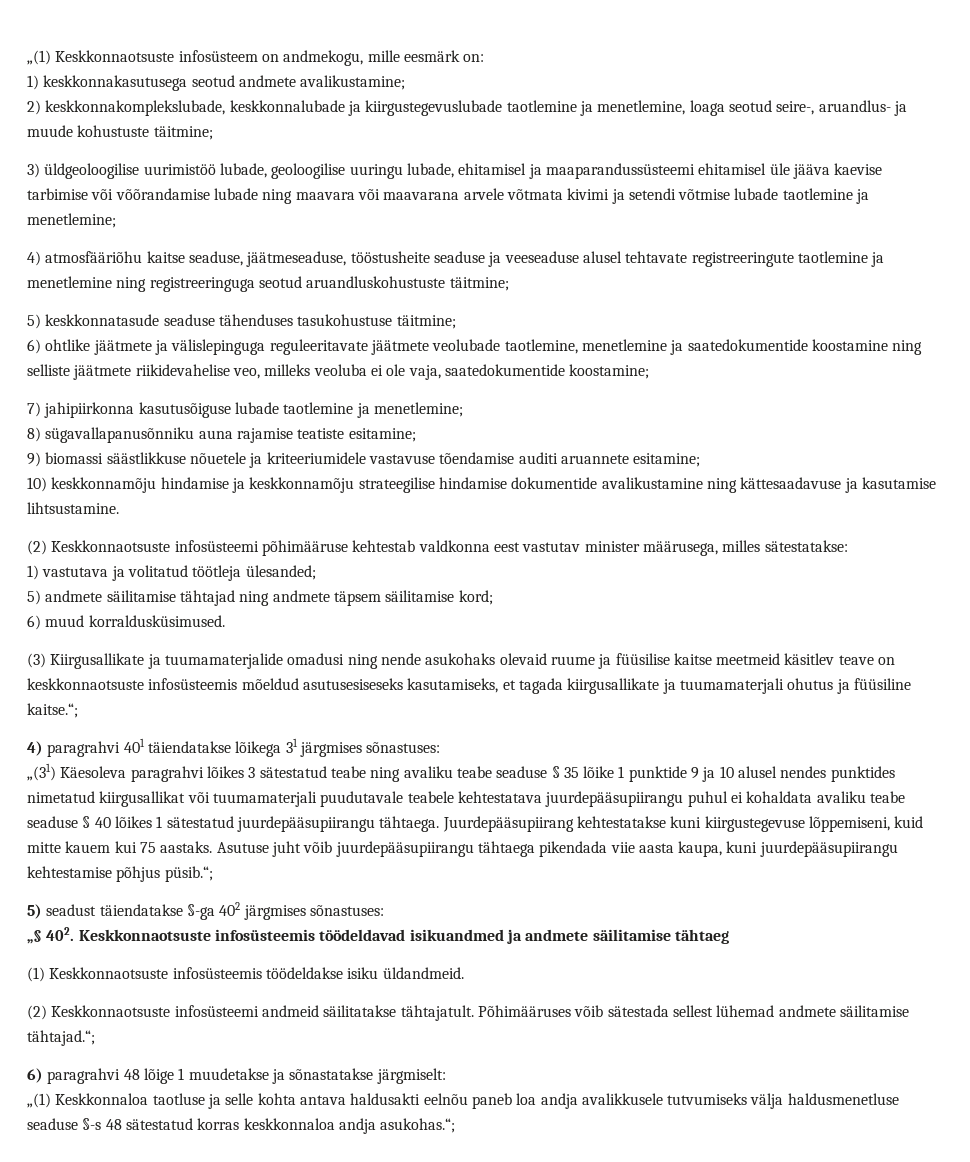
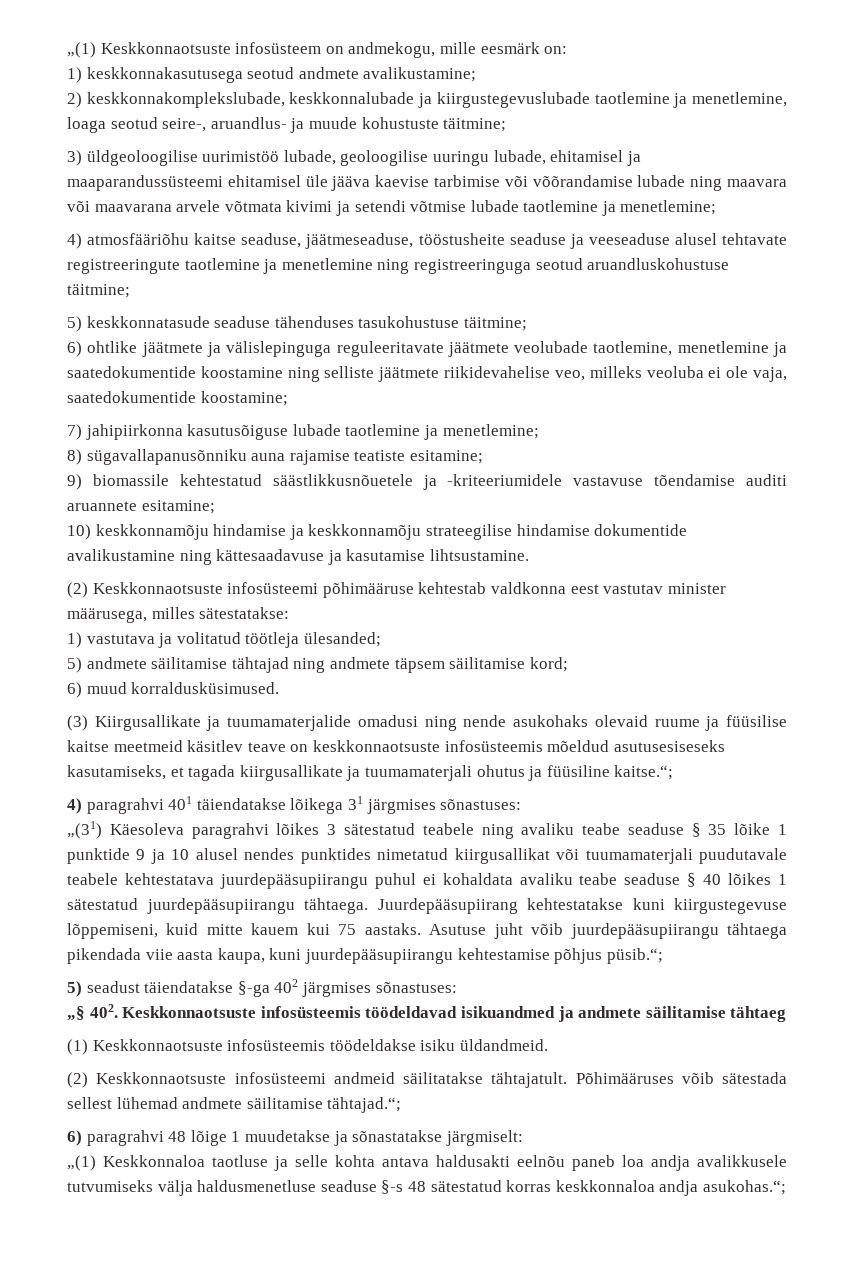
- 4) atmosfääriõhu kaitse seaduse, jäätmeseaduse, tööstusheite seaduse ja veeseaduse alusel tehtavate registreeringute taotlemine ja menetlemine ning registreeringuga seotud aruandluskohustuste täitmine;
+ 4) atmosfääriõhu kaitse seaduse, jäätmeseaduse, tööstusheite seaduse ja veeseaduse alusel tehtavate registreeringute taotlemine ja menetlemine ning registreeringuga seotud aruandluskohustuse täitmine;
- 9) biomassi säästlikkuse nõuetele ja kriteeriumidele vastavuse tõendamise auditi aruannete esitamine;
+ 9) biomassile kehtestatud säästlikkusnõuetele ja -kriteeriumidele vastavuse tõendamise auditi aruannete esitamine;
- „(31) Käesoleva paragrahvi lõikes 3 sätestatud teabe ning avaliku teabe seaduse § 35 lõike 1 punktide 9 ja 10 alusel nendes punktides nimetatud kiirgusallikat või tuumamaterjali puudutavale teabele kehtestatava juurdepääsupiirangu puhul ei kohaldata avaliku teabe seaduse § 40 lõikes 1 sätestatud juurdepääsupiirangu tähtaega.
+ „(31) Käesoleva paragrahvi lõikes 3 sätestatud teabele ning avaliku teabe seaduse § 35 lõike 1 punktide 9 ja 10 alusel nendes punktides nimetatud kiirgusallikat või tuumamaterjali puudutavale teabele kehtestatava juurdepääsupiirangu puhul ei kohaldata avaliku teabe seaduse § 40 lõikes 1 sätestatud juurdepääsupiirangu tähtaega.

